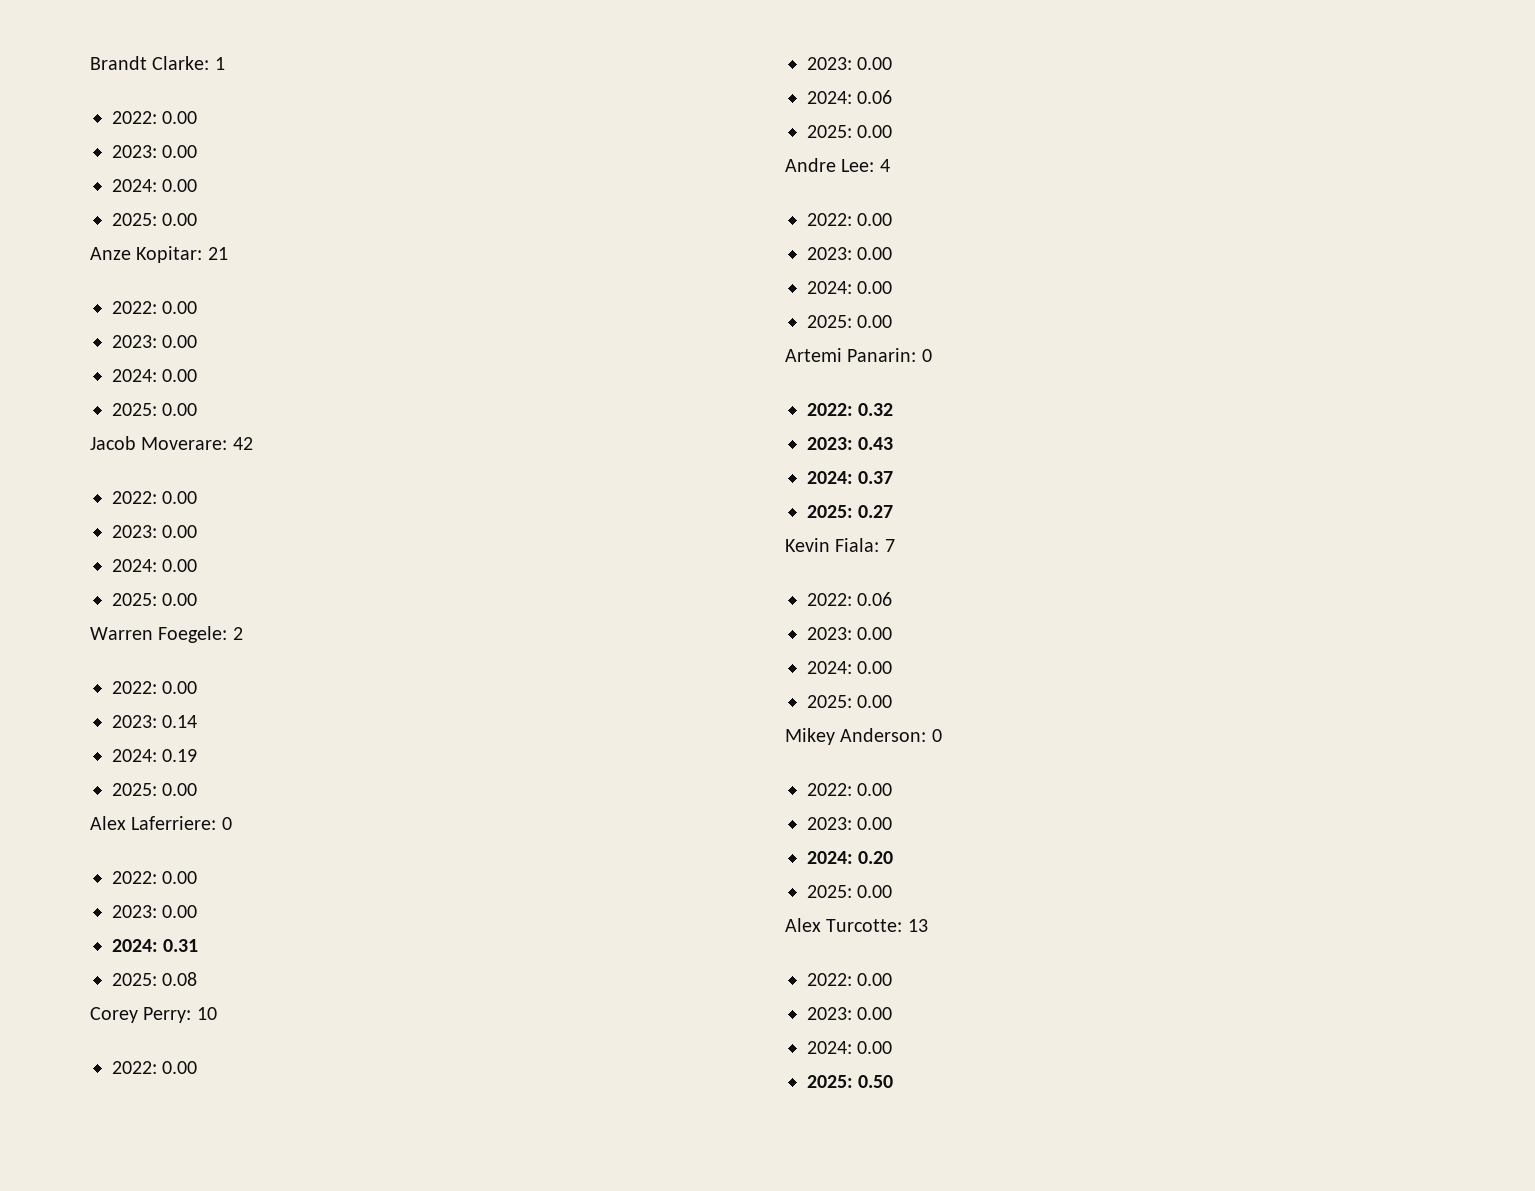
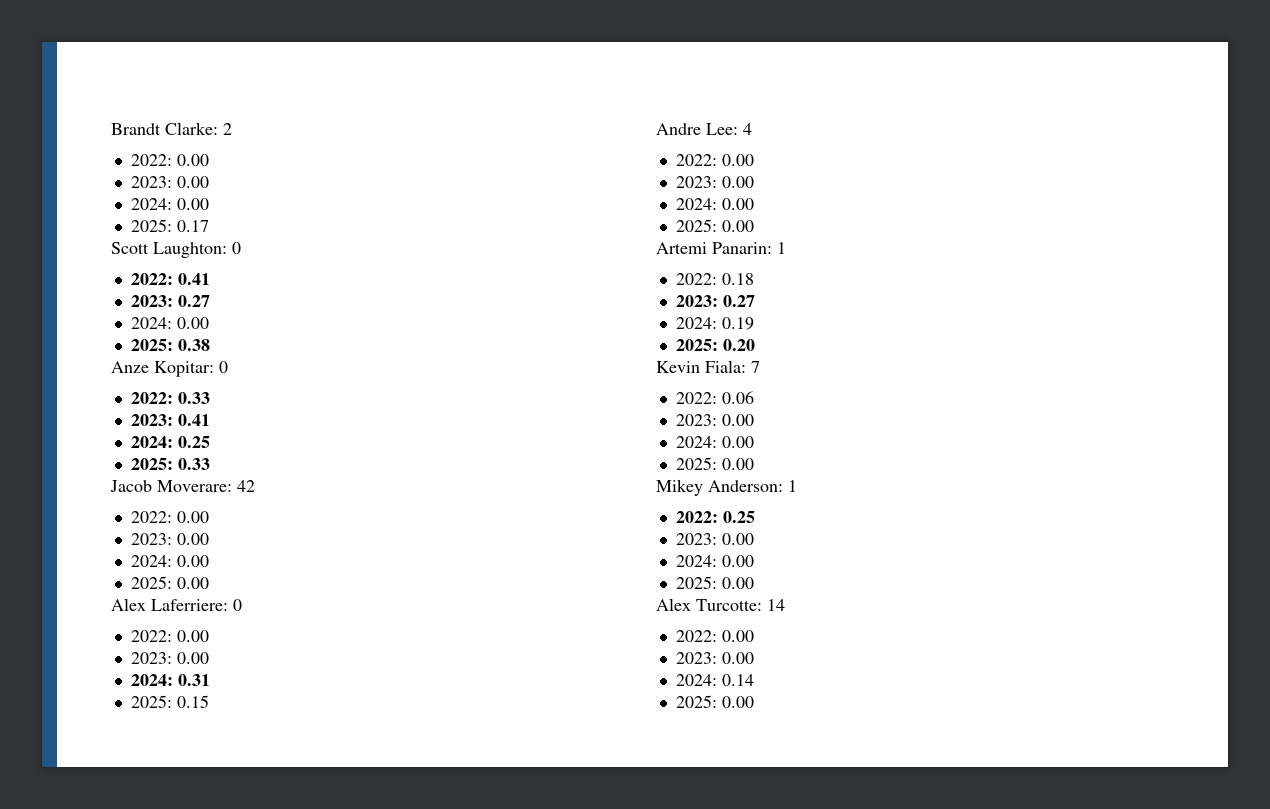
- Brandt Clarke: 1
+ Brandt Clarke: 2
  2022: 0.00
  2023: 0.00
  2024: 0.00
- 2025: 0.00
- Anze Kopitar: 21
- 2022: 0.00
- 2023: 0.00
+ 2025: 0.17
+ Scott Laughton: 0
+ 2022: 0.41
+ 2023: 0.27
  2024: 0.00
- 2025: 0.00
+ 2025: 0.38
+ Anze Kopitar: 0
+ 2022: 0.33
+ 2023: 0.41
+ 2024: 0.25
+ 2025: 0.33
- Warren Foegele: 2
- 2022: 0.00
- 2023: 0.14
- 2024: 0.19
- 2025: 0.00
- 2025: 0.08
- Corey Perry: 10
- 2022: 0.00
- 2023: 0.00
- 2024: 0.06
- 2025: 0.00
+ 2025: 0.15
- Artemi Panarin: 0
- 2022: 0.32
- 2023: 0.43
- 2024: 0.37
- 2025: 0.27
+ Artemi Panarin: 1
+ 2022: 0.18
+ 2023: 0.27
+ 2024: 0.19
+ 2025: 0.20
- Mikey Anderson: 0
+ Mikey Anderson: 1
+ 2022: 0.25
+ 2023: 0.00
+ 2024: 0.00
+ 2025: 0.00
+ Alex Turcotte: 14
  2022: 0.00
  2023: 0.00
- 2024: 0.20
+ 2024: 0.14
  2025: 0.00
- Alex Turcotte: 13
- 2022: 0.00
- 2023: 0.00
- 2024: 0.00
- 2025: 0.50

